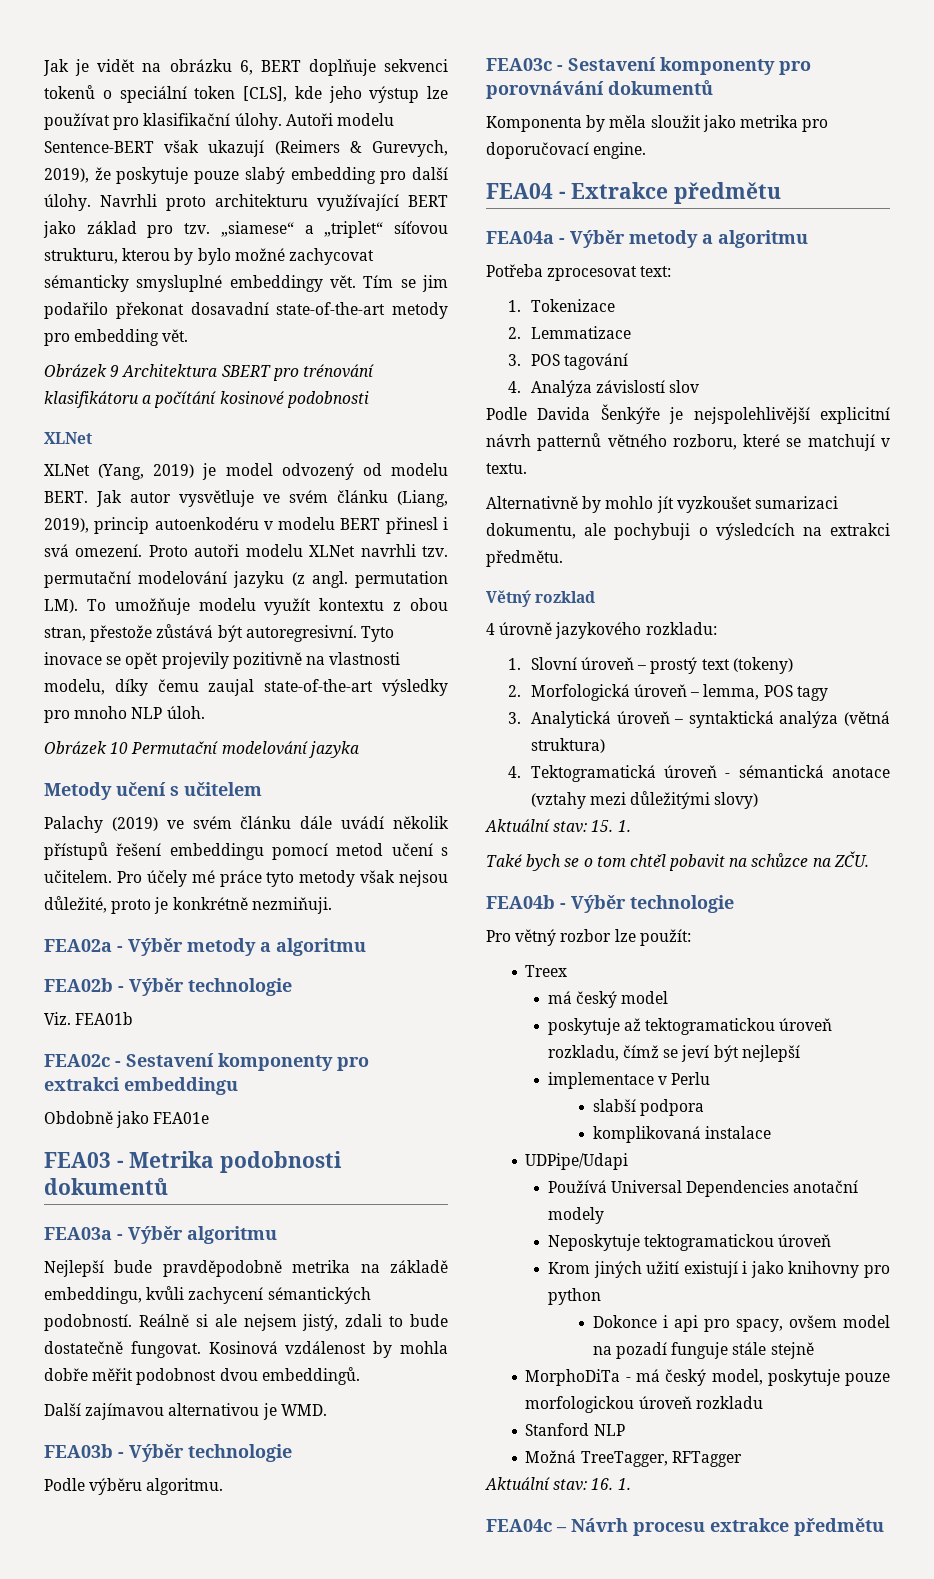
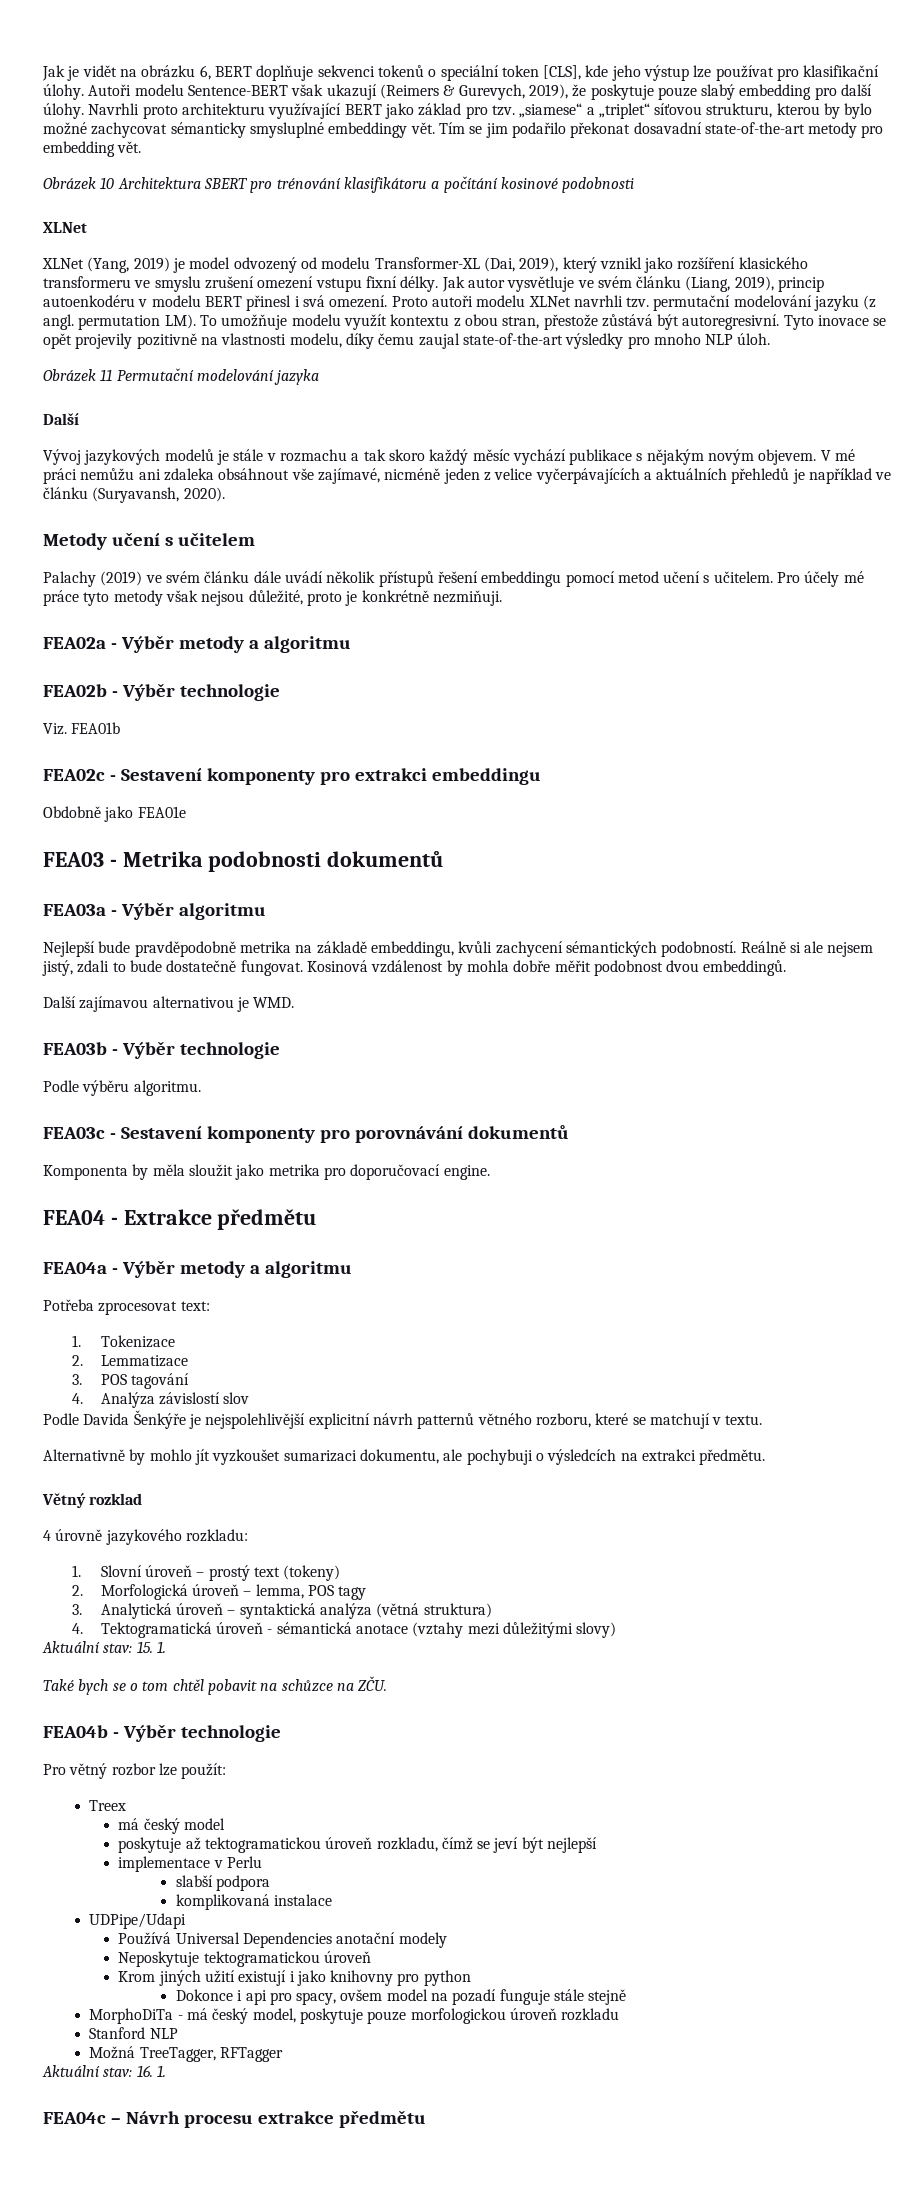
- Obrázek 9 Architektura SBERT pro trénování klasifikátoru a počítání kosinové podobnosti
+ Obrázek 10 Architektura SBERT pro trénování klasifikátoru a počítání kosinové podobnosti
- XLNet (Yang, 2019) je model odvozený od modelu BERT.
+ XLNet (Yang, 2019) je model odvozený od modelu Transformer-XL (Dai, 2019), který vznikl jako rozšíření klasického transformeru ve smyslu zrušení omezení vstupu fixní délky.
- Obrázek 10 Permutační modelování jazyka
+ Obrázek 11 Permutační modelování jazyka
+ Další
+ Vývoj jazykových modelů je stále v rozmachu a tak skoro každý měsíc vychází publikace s nějakým novým objevem. V mé práci nemůžu ani zdaleka obsáhnout vše zajímavé, nicméně jeden z velice vyčerpávajících a aktuálních přehledů je například ve článku (Suryavansh, 2020).

